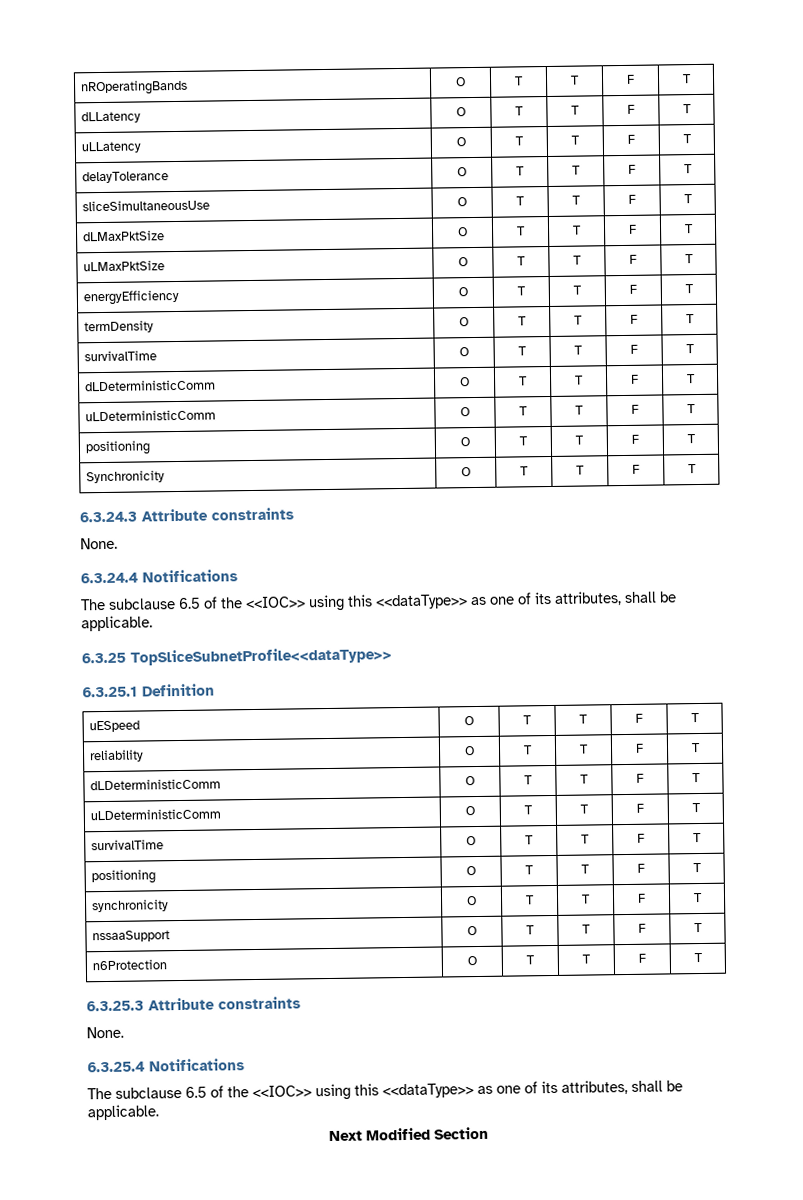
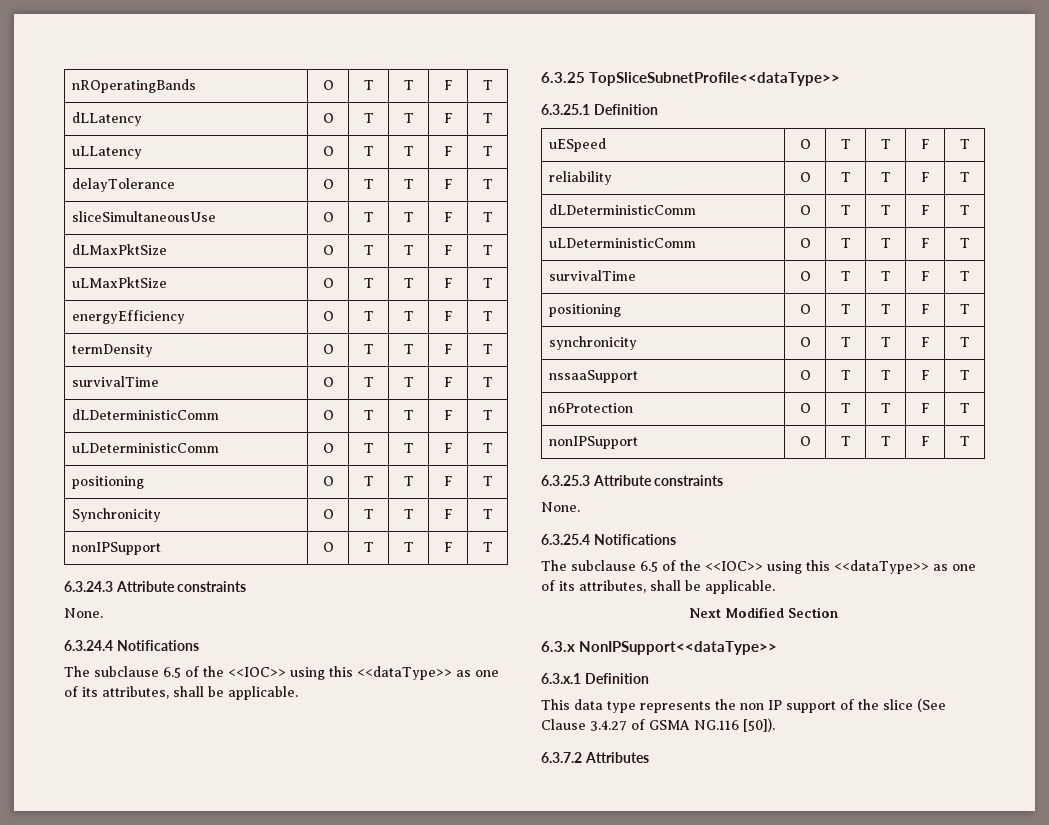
  Synchronicity | O | T | T | F | T
+ nonIPSupport | O | T | T | F | T
  n6Protection | O | T | T | F | T
+ nonIPSupport | O | T | T | F | T
+ 6.3.x NonIPSupport<<dataType>>
+ 6.3.x.1 Definition
+ This data type represents the non IP support of the slice (See Clause 3.4.27 of GSMA NG.116 [50]).
+ 6.3.7.2 Attributes

